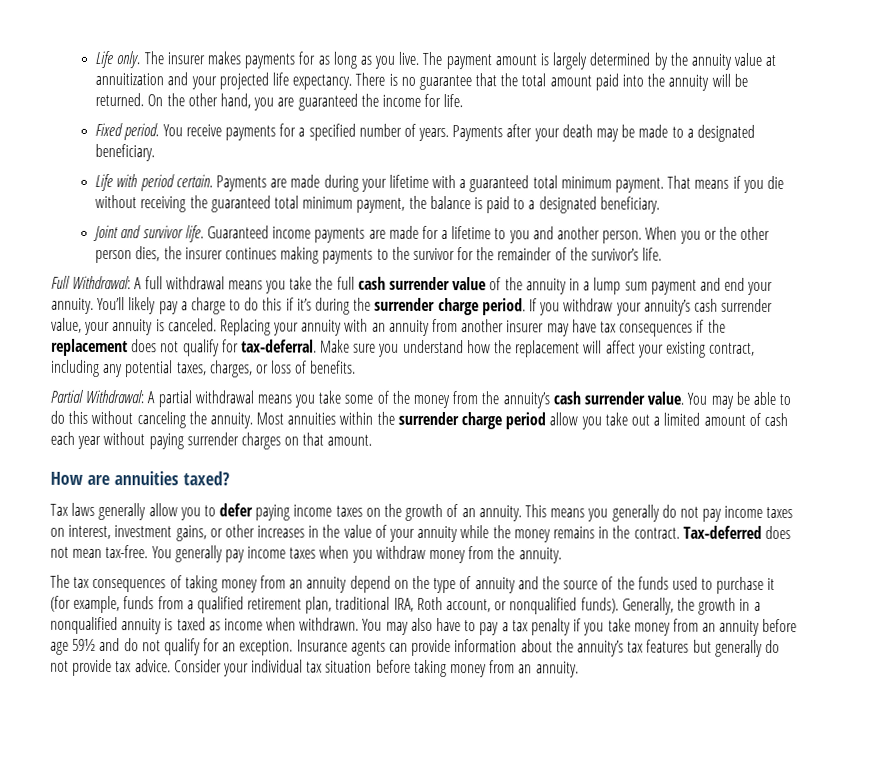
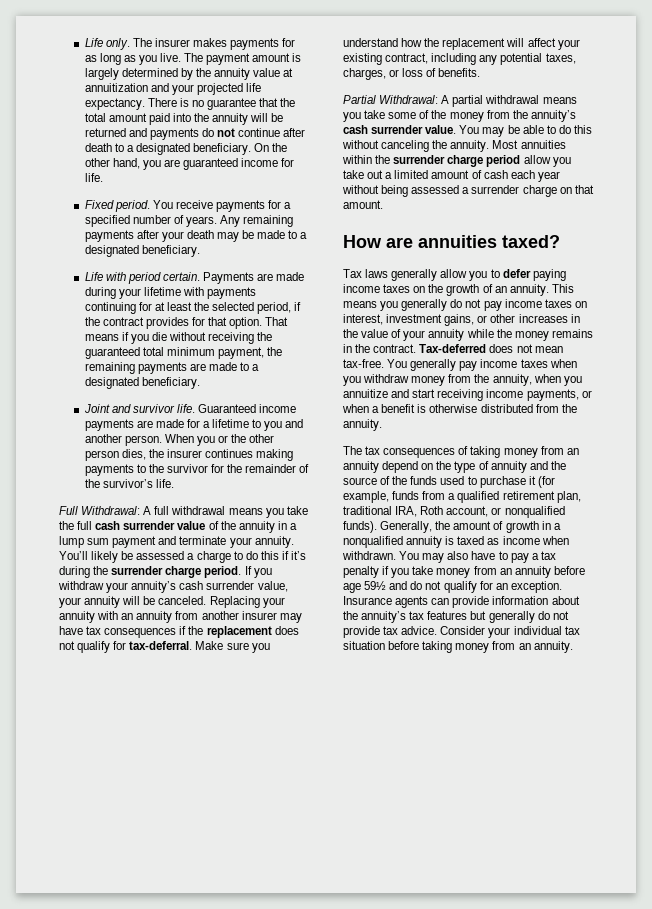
- There is no guarantee that the total amount paid into the annuity will be returned.
+ There is no guarantee that the total amount paid into the annuity will be returned and payments do not continue after death to a designated beneficiary.
- On the other hand, you are guaranteed the income for life.
+ On the other hand, you are guaranteed income for life.
- Payments after your death may be made to a designated beneficiary.
+ Any remaining payments after your death may be made to a designated beneficiary.
- Payments are made during your lifetime with a guaranteed total minimum payment.
+ Payments are made during your lifetime with payments continuing for at least the selected period, if the contract provides for that option.
- That means if you die without receiving the guaranteed total minimum payment, the balance is paid to a designated beneficiary.
+ That means if you die without receiving the guaranteed total minimum payment, the remaining payments are made to a designated beneficiary.
- Full Withdrawal: A full withdrawal means you take the full cash surrender value of the annuity in a lump sum payment and end your annuity.
+ Full Withdrawal: A full withdrawal means you take the full cash surrender value of the annuity in a lump sum payment and terminate your annuity.
- You’ll likely pay a charge to do this if it’s during the surrender charge period.
+ You’ll likely be assessed a charge to do this if it’s during the surrender charge period.
- If you withdraw your annuity’s cash surrender value, your annuity is canceled.
+ If you withdraw your annuity’s cash surrender value, your annuity will be canceled.
- Most annuities within the surrender charge period allow you take out a limited amount of cash each year without paying surrender charges on that amount.
+ Most annuities within the surrender charge period allow you take out a limited amount of cash each year without being assessed a surrender charge on that amount.
- You generally pay income taxes when you withdraw money from the annuity.
+ You generally pay income taxes when you withdraw money from the annuity, when you annuitize and start receiving income payments, or when a benefit is otherwise distributed from the annuity.
- Generally, the growth in a nonqualified annuity is taxed as income when withdrawn.
+ Generally, the amount of growth in a nonqualified annuity is taxed as income when withdrawn.

